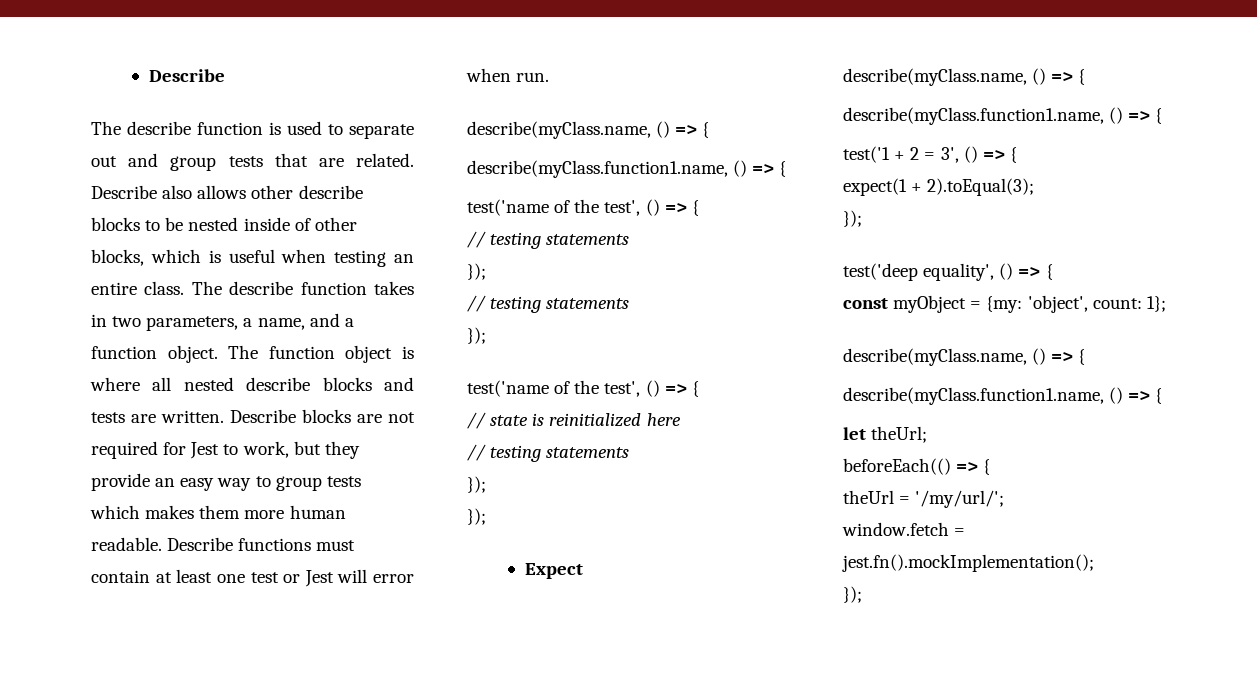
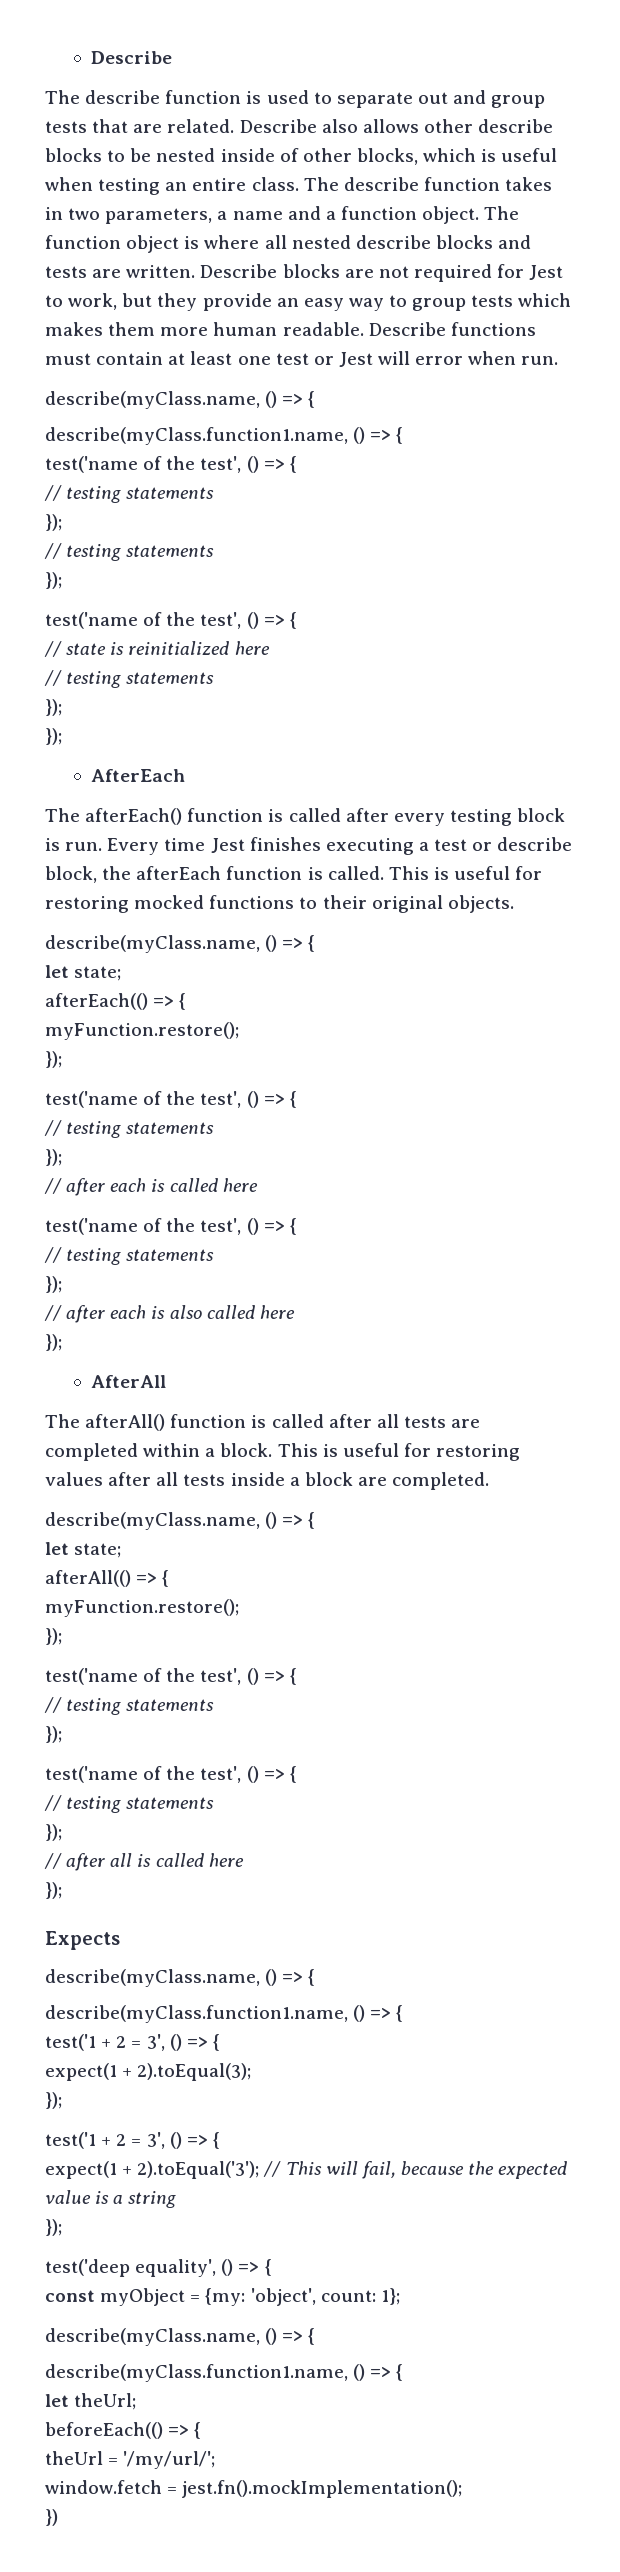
- The describe function takes in two parameters, a name, and a function object.
+ The describe function takes in two parameters, a name and a function object.
- Expect
+ AfterEach
+ The afterEach() function is called after every testing block is run. Every time Jest finishes executing a test or describe block, the afterEach function is called. This is useful for restoring mocked functions to their original objects.
+ describe(myClass.name, () => {
+ let state;
+ afterEach(() => {
+ myFunction.restore();
+ });
+ test('name of the test', () => {
+ // testing statements
+ });
+ // after each is called here
+ test('name of the test', () => {
+ // testing statements
+ });
+ // after each is also called here
+ });
+ AfterAll
+ The afterAll() function is called after all tests are completed within a block. This is useful for restoring values after all tests inside a block are completed.
+ describe(myClass.name, () => {
+ let state;
+ afterAll(() => {
+ myFunction.restore();
+ });
+ test('name of the test', () => {
+ // testing statements
+ });
+ test('name of the test', () => {
+ // testing statements
+ });
+ // after all is called here
+ });
+ Expects
  expect(1 + 2).toEqual(3);
+ });
+ test('1 + 2 = 3', () => {
+ expect(1 + 2).toEqual('3'); // This will fail, because the expected value is a string
  window.fetch = jest.fn().mockImplementation();
- });
+ })

